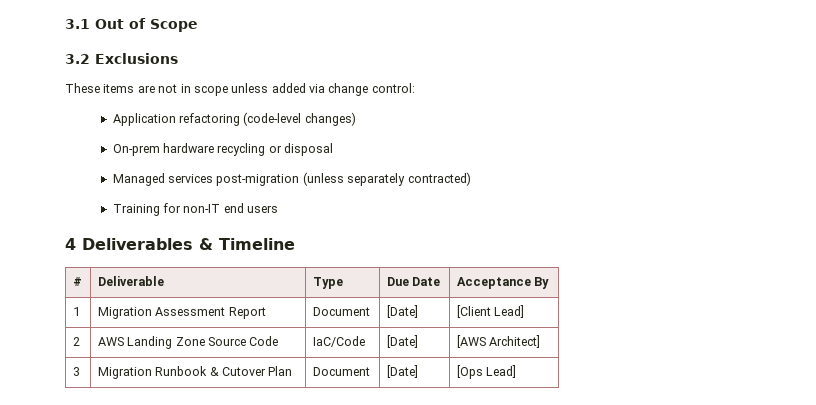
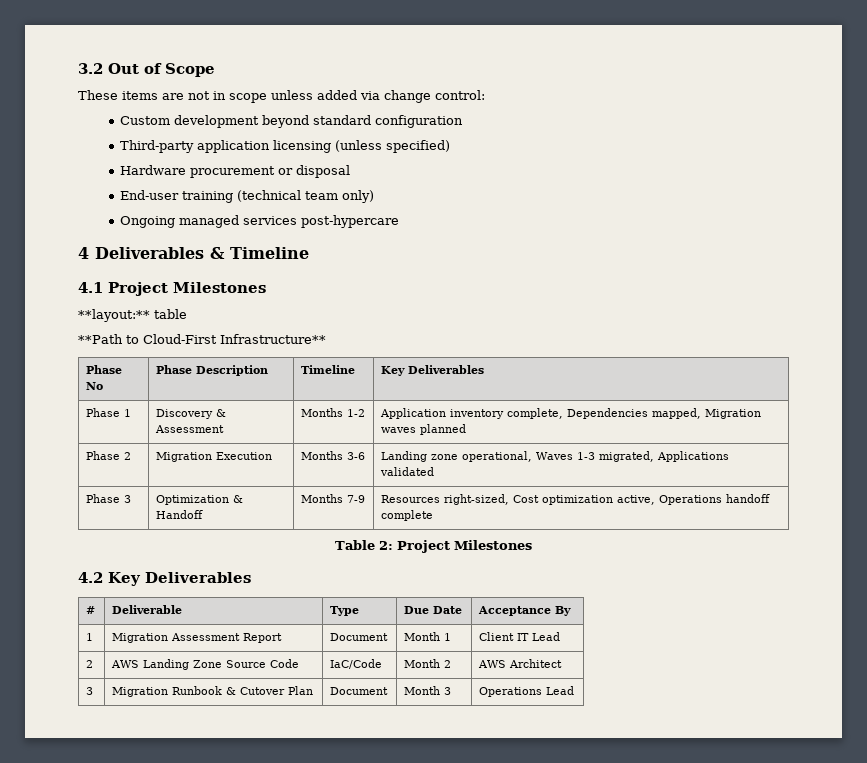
- 3.1 Out of Scope
+ 3.2 Out of Scope
- 3.2 Exclusions
- Application refactoring (code-level changes)
- On-prem hardware recycling or disposal
- Managed services post-migration (unless separately contracted)
- Training for non-IT end users
+ Custom development beyond standard configuration
+ Third-party application licensing (unless specified)
+ Hardware procurement or disposal
+ End-user training (technical team only)
+ Ongoing managed services post-hypercare
  4 Deliverables & Timeline
+ 4.1 Project Milestones
+ **layout:** table
+ **Path to Cloud-First Infrastructure**
+ Phase No | Phase Description | Timeline | Key Deliverables
+ Phase 1 | Discovery & Assessment | Months 1-2 | Application inventory complete, Dependencies mapped, Migration waves planned
+ Phase 2 | Migration Execution | Months 3-6 | Landing zone operational, Waves 1-3 migrated, Applications validated
+ Phase 3 | Optimization & Handoff | Months 7-9 | Resources right-sized, Cost optimization active, Operations handoff complete
+ Table 2: Project Milestones
+ 4.2 Key Deliverables
- 1 | Migration Assessment Report | Document | [Date] | [Client Lead]
+ 1 | Migration Assessment Report | Document | Month 1 | Client IT Lead
- 2 | AWS Landing Zone Source Code | IaC/Code | [Date] | [AWS Architect]
+ 2 | AWS Landing Zone Source Code | IaC/Code | Month 2 | AWS Architect
- 3 | Migration Runbook & Cutover Plan | Document | [Date] | [Ops Lead]
+ 3 | Migration Runbook & Cutover Plan | Document | Month 3 | Operations Lead

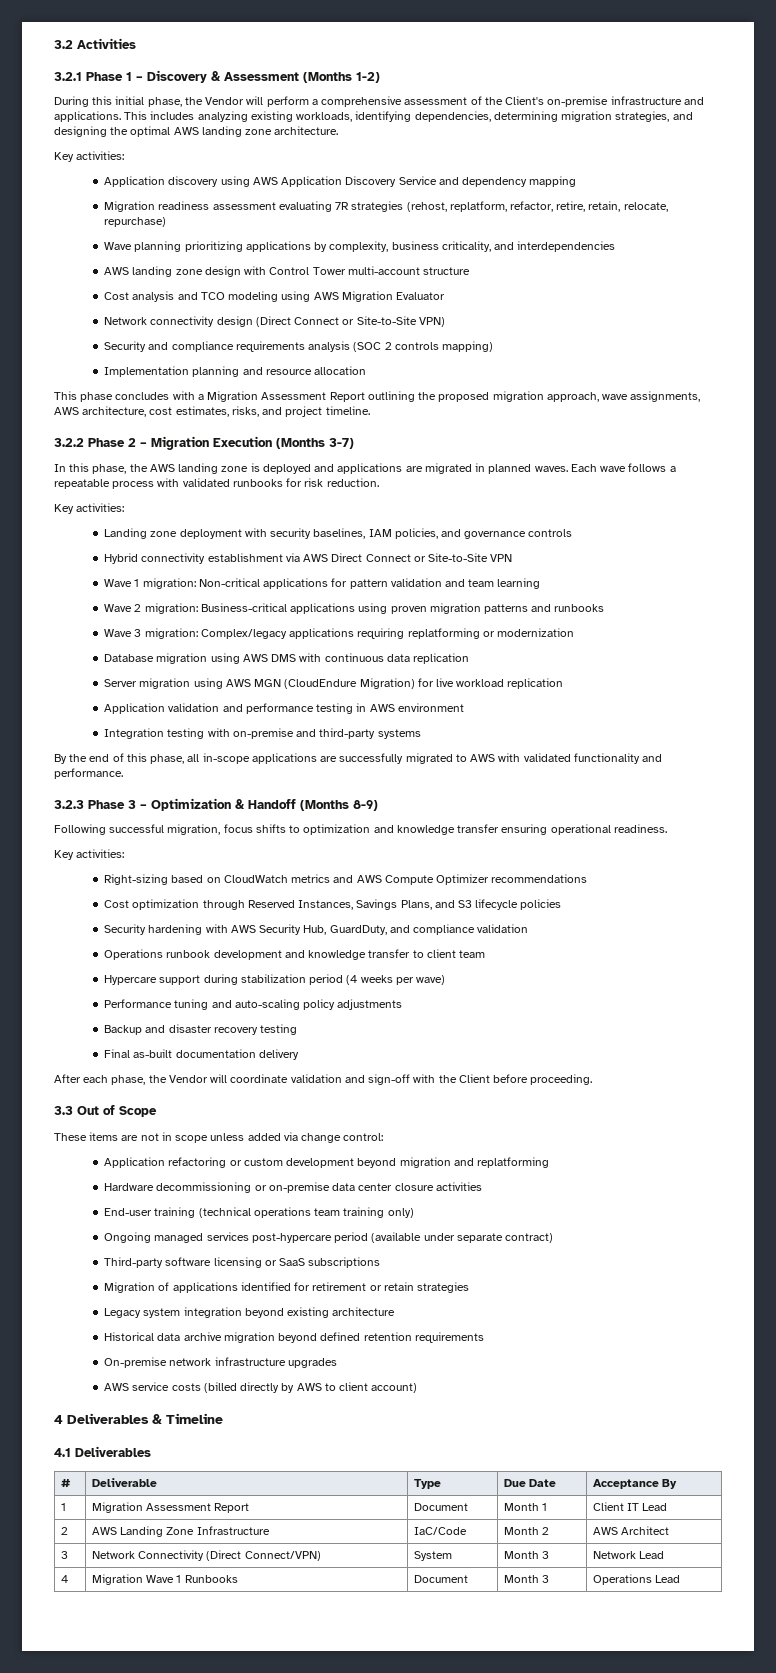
- 3.2 Out of Scope
+ 3.2 Activities
+ 3.2.1 Phase 1 – Discovery & Assessment (Months 1-2)
+ During this initial phase, the Vendor will perform a comprehensive assessment of the Client's on-premise infrastructure and applications. This includes analyzing existing workloads, identifying dependencies, determining migration strategies, and designing the optimal AWS landing zone architecture.
+ Key activities:
+ Application discovery using AWS Application Discovery Service and dependency mapping
+ Migration readiness assessment evaluating 7R strategies (rehost, replatform, refactor, retire, retain, relocate, repurchase)
+ Wave planning prioritizing applications by complexity, business criticality, and interdependencies
+ AWS landing zone design with Control Tower multi-account structure
+ Cost analysis and TCO modeling using AWS Migration Evaluator
+ Network connectivity design (Direct Connect or Site-to-Site VPN)
+ Security and compliance requirements analysis (SOC 2 controls mapping)
+ Implementation planning and resource allocation
+ This phase concludes with a Migration Assessment Report outlining the proposed migration approach, wave assignments, AWS architecture, cost estimates, risks, and project timeline.
+ 3.2.2 Phase 2 – Migration Execution (Months 3-7)
+ In this phase, the AWS landing zone is deployed and applications are migrated in planned waves. Each wave follows a repeatable process with validated runbooks for risk reduction.
+ Key activities:
+ Landing zone deployment with security baselines, IAM policies, and governance controls
+ Hybrid connectivity establishment via AWS Direct Connect or Site-to-Site VPN
+ Wave 1 migration: Non-critical applications for pattern validation and team learning
+ Wave 2 migration: Business-critical applications using proven migration patterns and runbooks
+ Wave 3 migration: Complex/legacy applications requiring replatforming or modernization
+ Database migration using AWS DMS with continuous data replication
+ Server migration using AWS MGN (CloudEndure Migration) for live workload replication
+ Application validation and performance testing in AWS environment
+ Integration testing with on-premise and third-party systems
+ By the end of this phase, all in-scope applications are successfully migrated to AWS with validated functionality and performance.
+ 3.2.3 Phase 3 – Optimization & Handoff (Months 8-9)
+ Following successful migration, focus shifts to optimization and knowledge transfer ensuring operational readiness.
+ Key activities:
+ Right-sizing based on CloudWatch metrics and AWS Compute Optimizer recommendations
+ Cost optimization through Reserved Instances, Savings Plans, and S3 lifecycle policies
+ Security hardening with AWS Security Hub, GuardDuty, and compliance validation
+ Operations runbook development and knowledge transfer to client team
+ Hypercare support during stabilization period (4 weeks per wave)
+ Performance tuning and auto-scaling policy adjustments
+ Backup and disaster recovery testing
+ Final as-built documentation delivery
+ After each phase, the Vendor will coordinate validation and sign-off with the Client before proceeding.
+ 3.3 Out of Scope
- Custom development beyond standard configuration
- Third-party application licensing (unless specified)
- Hardware procurement or disposal
+ Application refactoring or custom development beyond migration and replatforming
+ Hardware decommissioning or on-premise data center closure activities
- End-user training (technical team only)
+ End-user training (technical operations team training only)
- Ongoing managed services post-hypercare
+ Ongoing managed services post-hypercare period (available under separate contract)
+ Third-party software licensing or SaaS subscriptions
+ Migration of applications identified for retirement or retain strategies
+ Legacy system integration beyond existing architecture
+ Historical data archive migration beyond defined retention requirements
+ On-premise network infrastructure upgrades
+ AWS service costs (billed directly by AWS to client account)
- 4.1 Project Milestones
- **layout:** table
- **Path to Cloud-First Infrastructure**
- Phase No | Phase Description | Timeline | Key Deliverables
- Phase 1 | Discovery & Assessment | Months 1-2 | Application inventory complete, Dependencies mapped, Migration waves planned
- Phase 2 | Migration Execution | Months 3-6 | Landing zone operational, Waves 1-3 migrated, Applications validated
- Phase 3 | Optimization & Handoff | Months 7-9 | Resources right-sized, Cost optimization active, Operations handoff complete
- Table 2: Project Milestones
- 4.2 Key Deliverables
+ 4.1 Deliverables
- 2 | AWS Landing Zone Source Code | IaC/Code | Month 2 | AWS Architect
+ 2 | AWS Landing Zone Infrastructure | IaC/Code | Month 2 | AWS Architect
- 3 | Migration Runbook & Cutover Plan | Document | Month 3 | Operations Lead
+ 3 | Network Connectivity (Direct Connect/VPN) | System | Month 3 | Network Lead
+ 4 | Migration Wave 1 Runbooks | Document | Month 3 | Operations Lead

